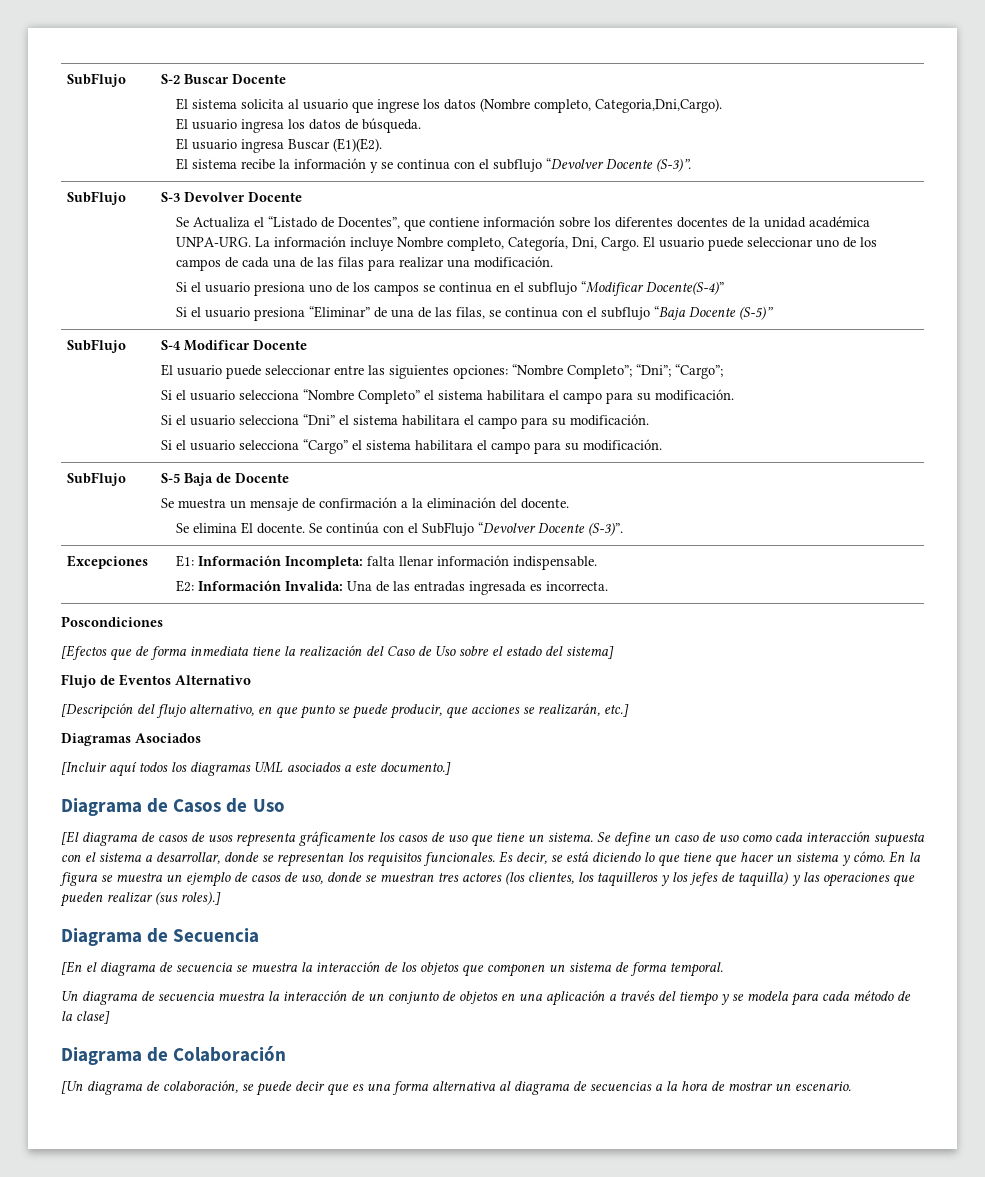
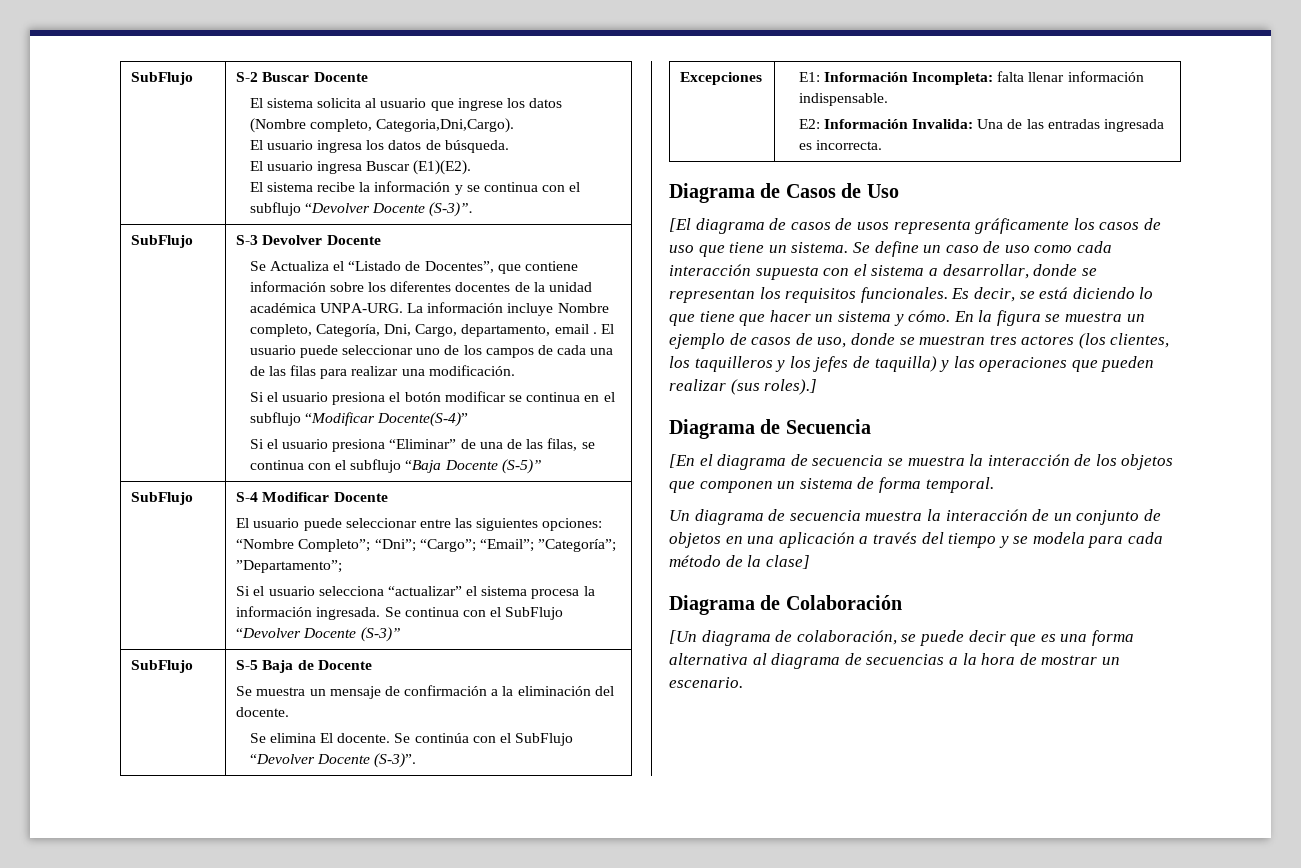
- La información incluye Nombre completo, Categoría, Dni, Cargo.
+ La información incluye Nombre completo, Categoría, Dni, Cargo, departamento, email .
- Si el usuario presiona uno de los campos se continua en el subflujo “Modificar Docente(S-4)”
+ Si el usuario presiona el botón modificar se continua en el subflujo “Modificar Docente(S-4)”
- El usuario puede seleccionar entre las siguientes opciones: “Nombre Completo”; “Dni”; “Cargo”;
- Si el usuario selecciona “Nombre Completo” el sistema habilitara el campo para su modificación.
- Si el usuario selecciona “Dni” el sistema habilitara el campo para su modificación.
- Si el usuario selecciona “Cargo” el sistema habilitara el campo para su modificación.
+ El usuario puede seleccionar entre las siguientes opciones: “Nombre Completo”; “Dni”; “Cargo”; “Email”; ”Categoría”; ”Departamento”;
+ Si el usuario selecciona “actualizar” el sistema procesa la información ingresada. Se continua con el SubFlujo “Devolver Docente (S-3)”
- Poscondiciones
- [Efectos que de forma inmediata tiene la realización del Caso de Uso sobre el estado del sistema]
- Flujo de Eventos Alternativo
- [Descripción del flujo alternativo, en que punto se puede producir, que acciones se realizarán, etc.]
- Diagramas Asociados
- [Incluir aquí todos los diagramas UML asociados a este documento.]

